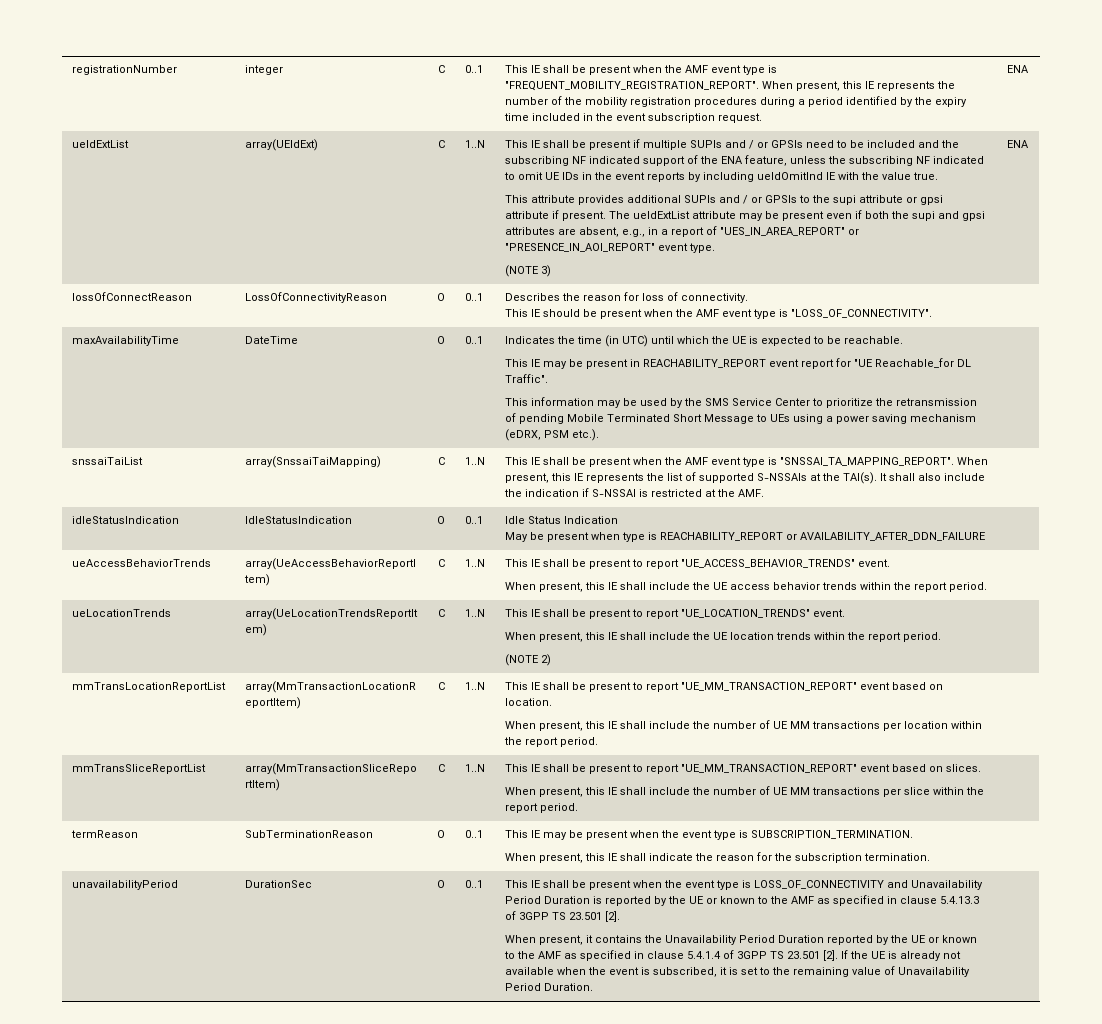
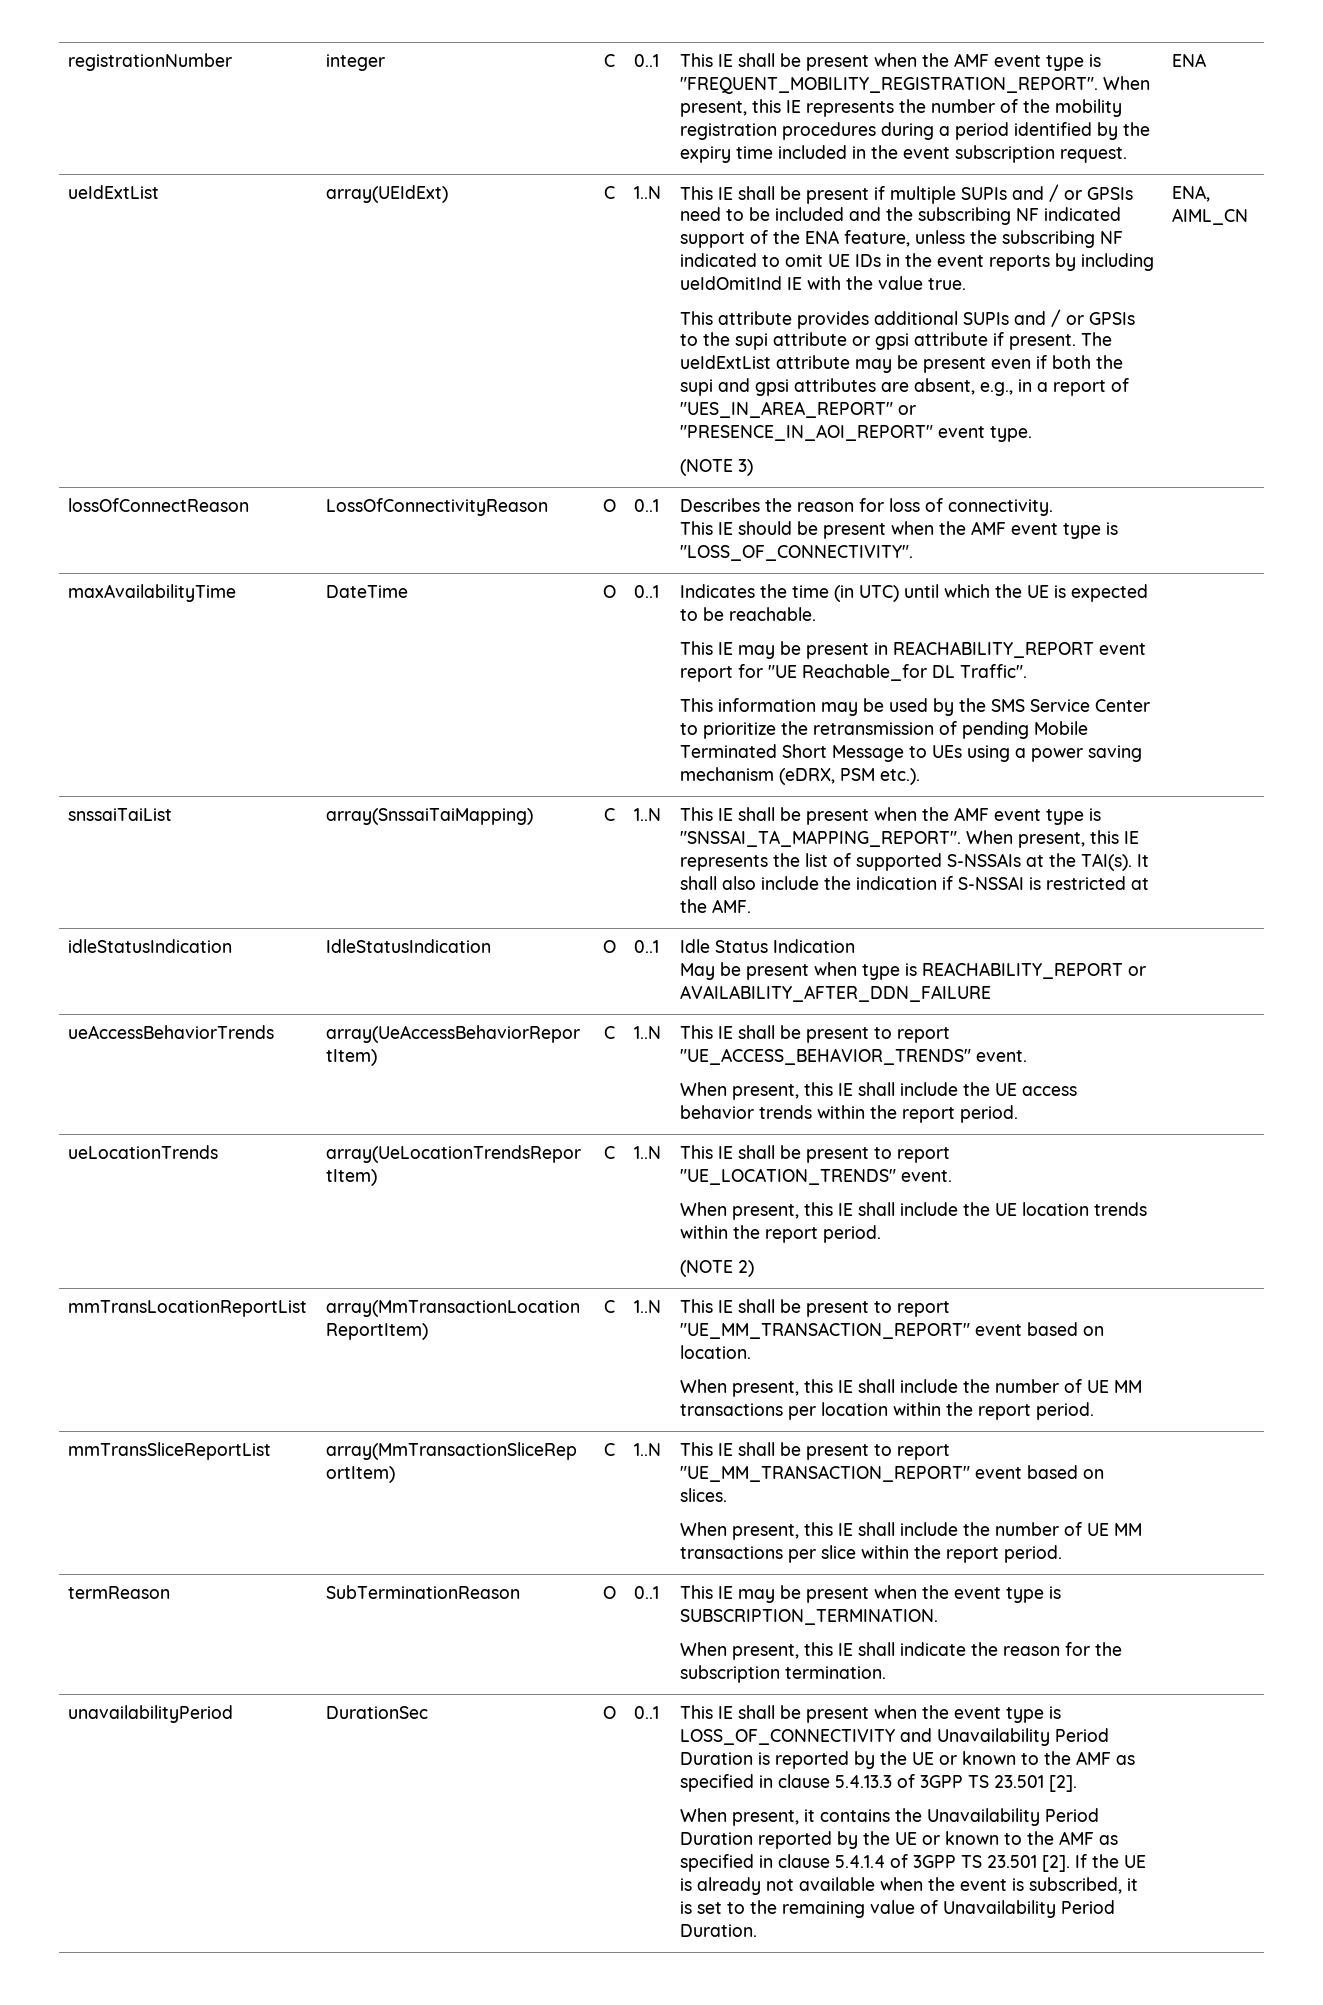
- (NOTE 3) | ENA
+ (NOTE 3) | ENA, AIML_CN

